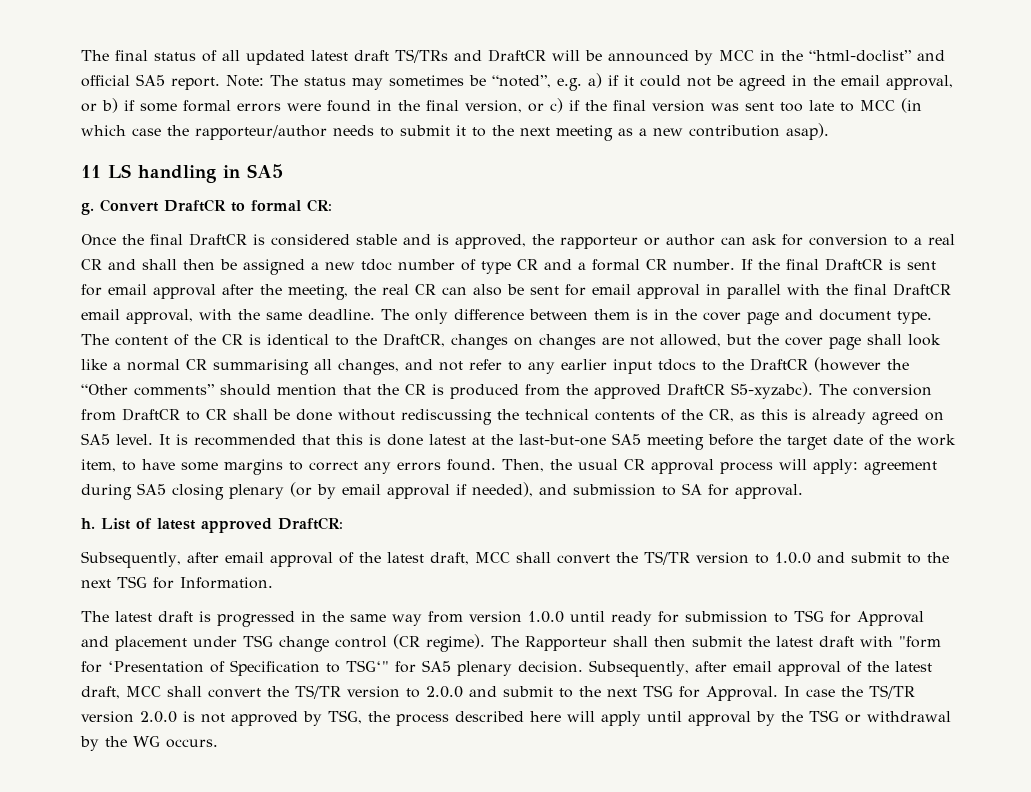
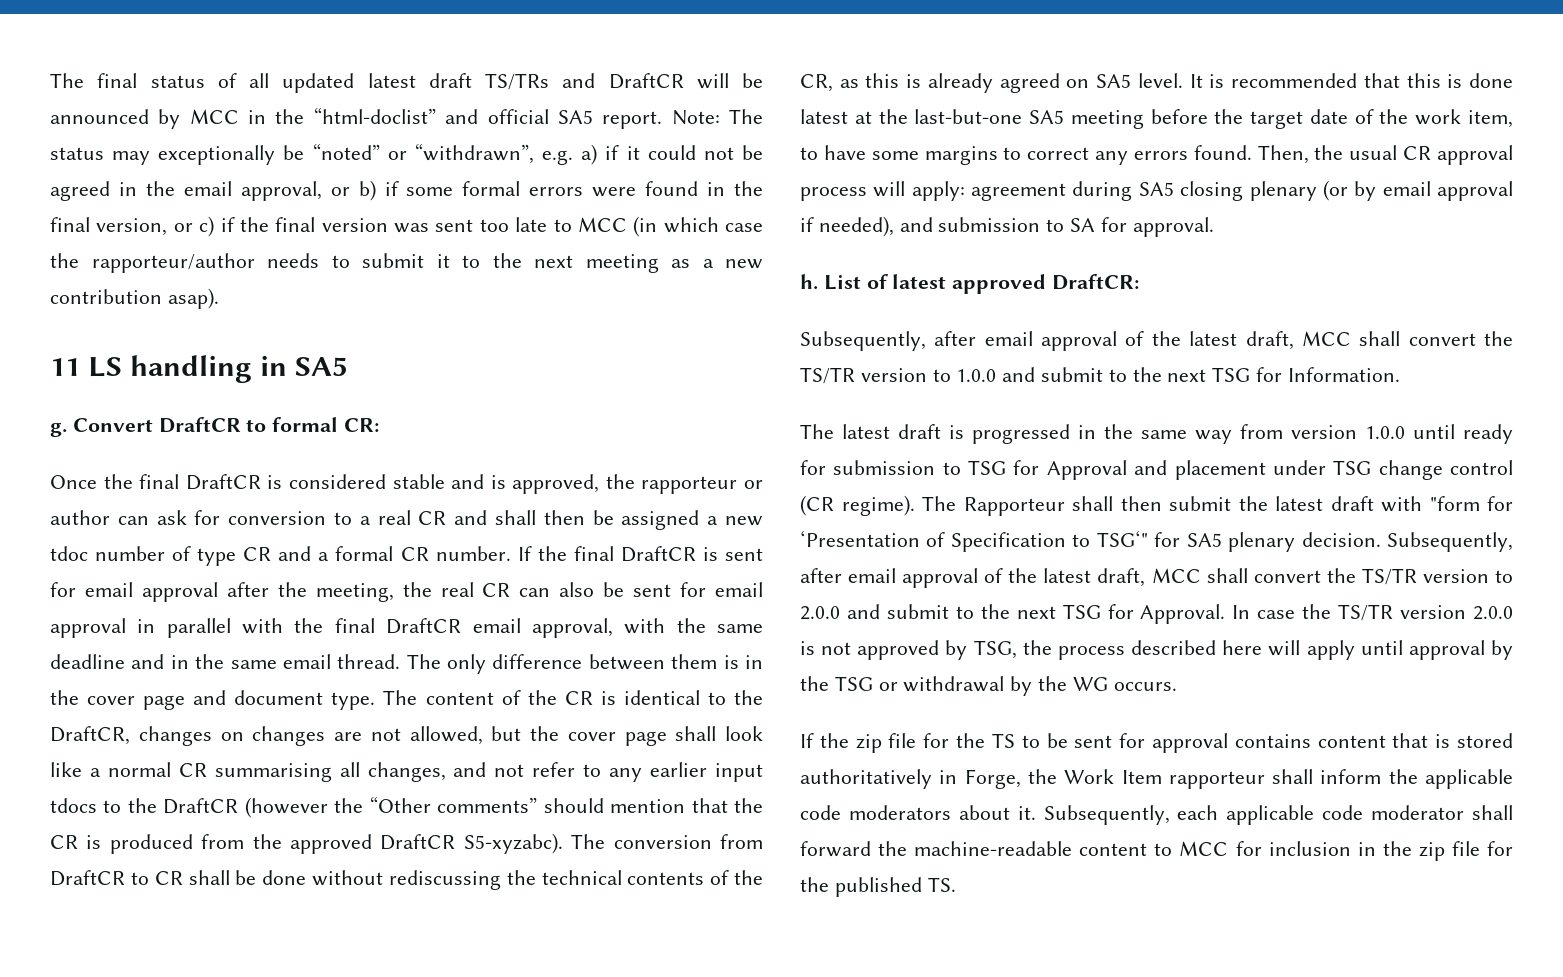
- Note: The status may sometimes be “noted”, e.g. a) if it could not be agreed in the email approval, or b) if some formal errors were found in the final version, or c) if the final version was sent too late to MCC (in which case the rapporteur/author needs to submit it to the next meeting as a new contribution asap).
+ Note: The status may exceptionally be “noted” or “withdrawn”, e.g. a) if it could not be agreed in the email approval, or b) if some formal errors were found in the final version, or c) if the final version was sent too late to MCC (in which case the rapporteur/author needs to submit it to the next meeting as a new contribution asap).
- If the final DraftCR is sent for email approval after the meeting, the real CR can also be sent for email approval in parallel with the final DraftCR email approval, with the same deadline.
+ If the final DraftCR is sent for email approval after the meeting, the real CR can also be sent for email approval in parallel with the final DraftCR email approval, with the same deadline and in the same email thread.
+ If the zip file for the TS to be sent for approval contains content that is stored authoritatively in Forge, the Work Item rapporteur shall inform the applicable code moderators about it. Subsequently, each applicable code moderator shall forward the machine-readable content to MCC for inclusion in the zip file for the published TS.

